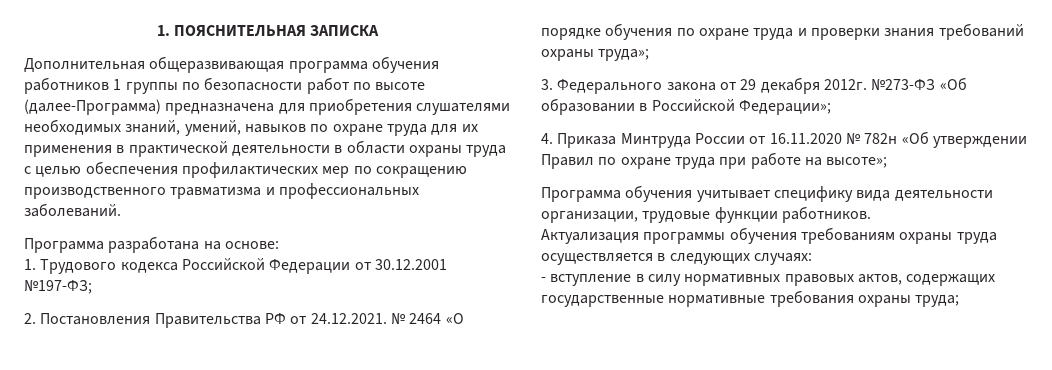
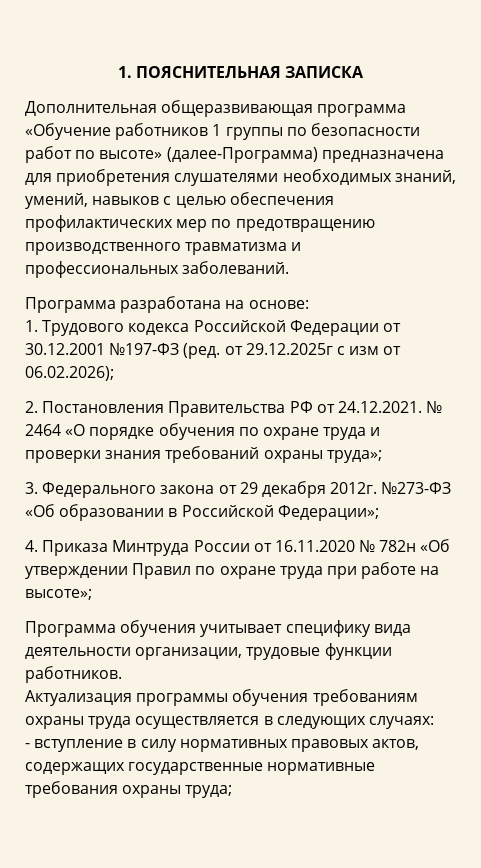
- Дополнительная общеразвивающая программа обучения работников 1 группы по безопасности работ по высоте (далее-Программа) предназначена для приобретения слушателями необходимых знаний, умений, навыков по охране труда для их применения в практической деятельности в области охраны труда с целью обеспечения профилактических мер по сокращению производственного травматизма и профессиональных заболеваний.
+ Дополнительная общеразвивающая программа «Обучение работников 1 группы по безопасности работ по высоте» (далее-Программа) предназначена для приобретения слушателями необходимых знаний, умений, навыков с целью обеспечения профилактических мер по предотвращению производственного травматизма и профессиональных заболеваний.
- 1. Трудового кодекса Российской Федерации от 30.12.2001 №197-ФЗ;
+ 1. Трудового кодекса Российской Федерации от 30.12.2001 №197-ФЗ (ред. от 29.12.2025г с изм от 06.02.2026);

